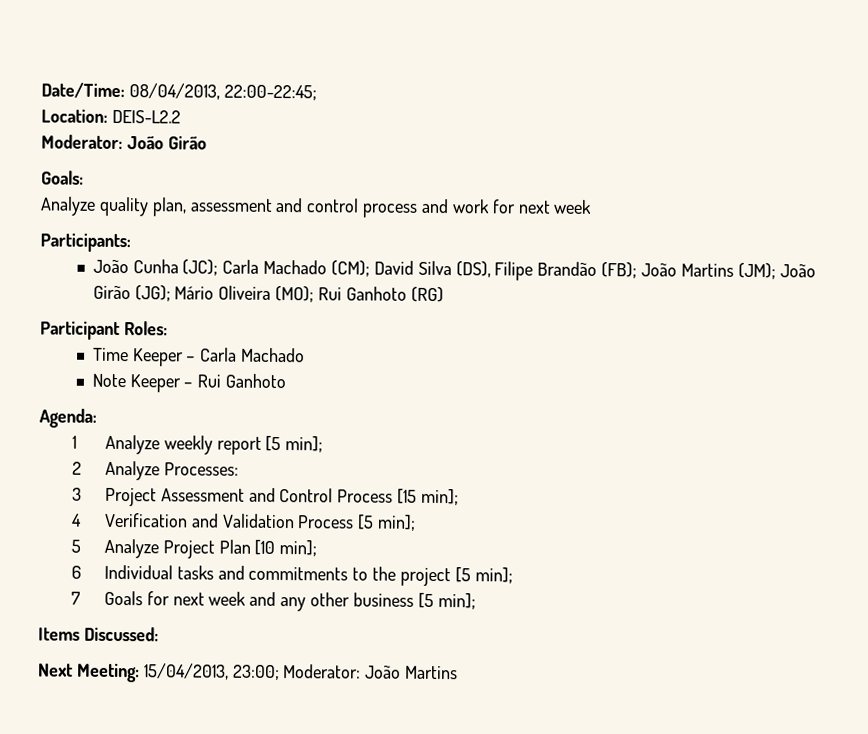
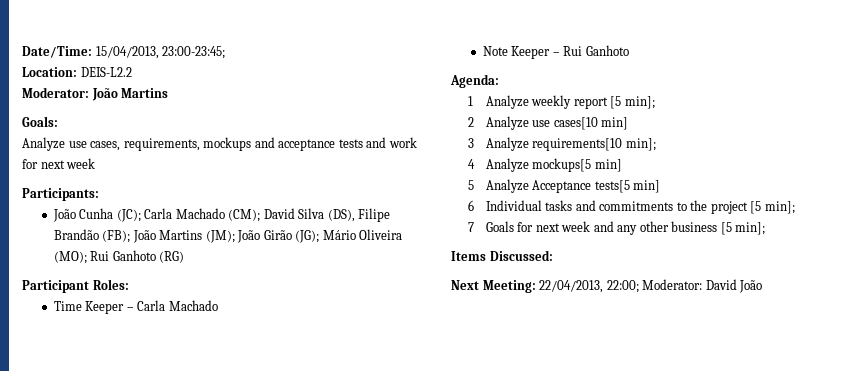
- Date/Time: 08/04/2013, 22:00-22:45;
+ Date/Time: 15/04/2013, 23:00-23:45;
- Moderator: João Girão
+ Moderator: João Martins
- Analyze quality plan, assessment and control process and work for next week
+ Analyze use cases, requirements, mockups and acceptance tests and work for next week
- 2 Analyze Processes:
- 3 Project Assessment and Control Process [15 min];
- 4 Verification and Validation Process [5 min];
- 5 Analyze Project Plan [10 min];
+ 2 Analyze use cases[10 min]
+ 3 Analyze requirements[10 min];
+ 4 Analyze mockups[5 min]
+ 5 Analyze Acceptance tests[5 min]
- Next Meeting: 15/04/2013, 23:00; Moderator: João Martins
+ Next Meeting: 22/04/2013, 22:00; Moderator: David João

